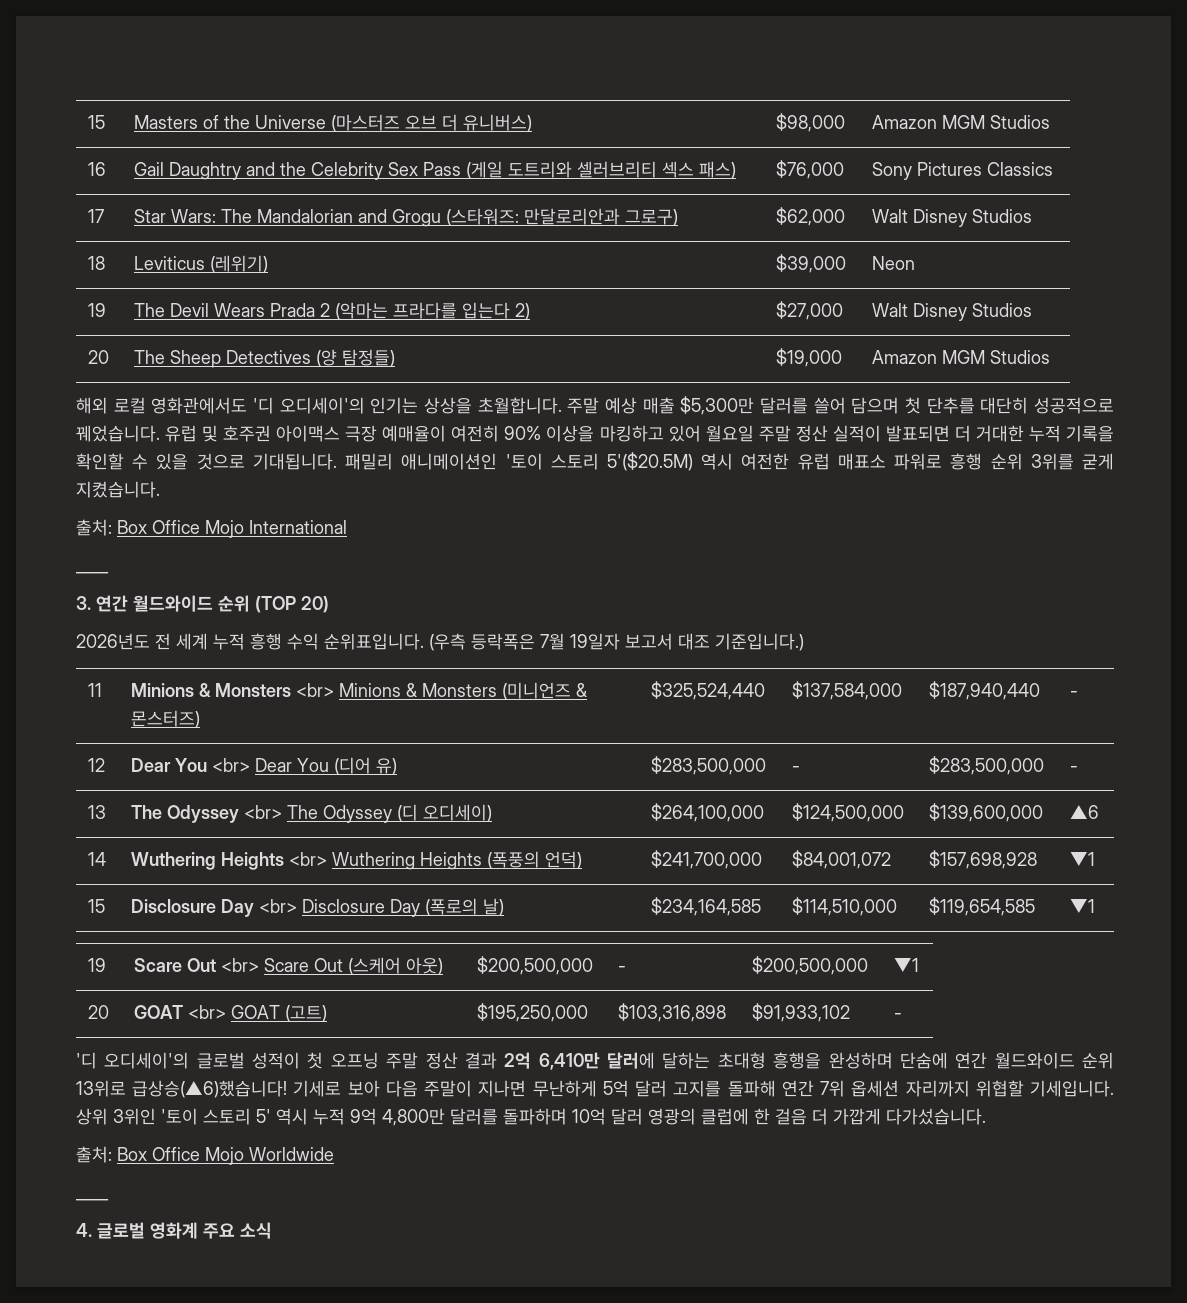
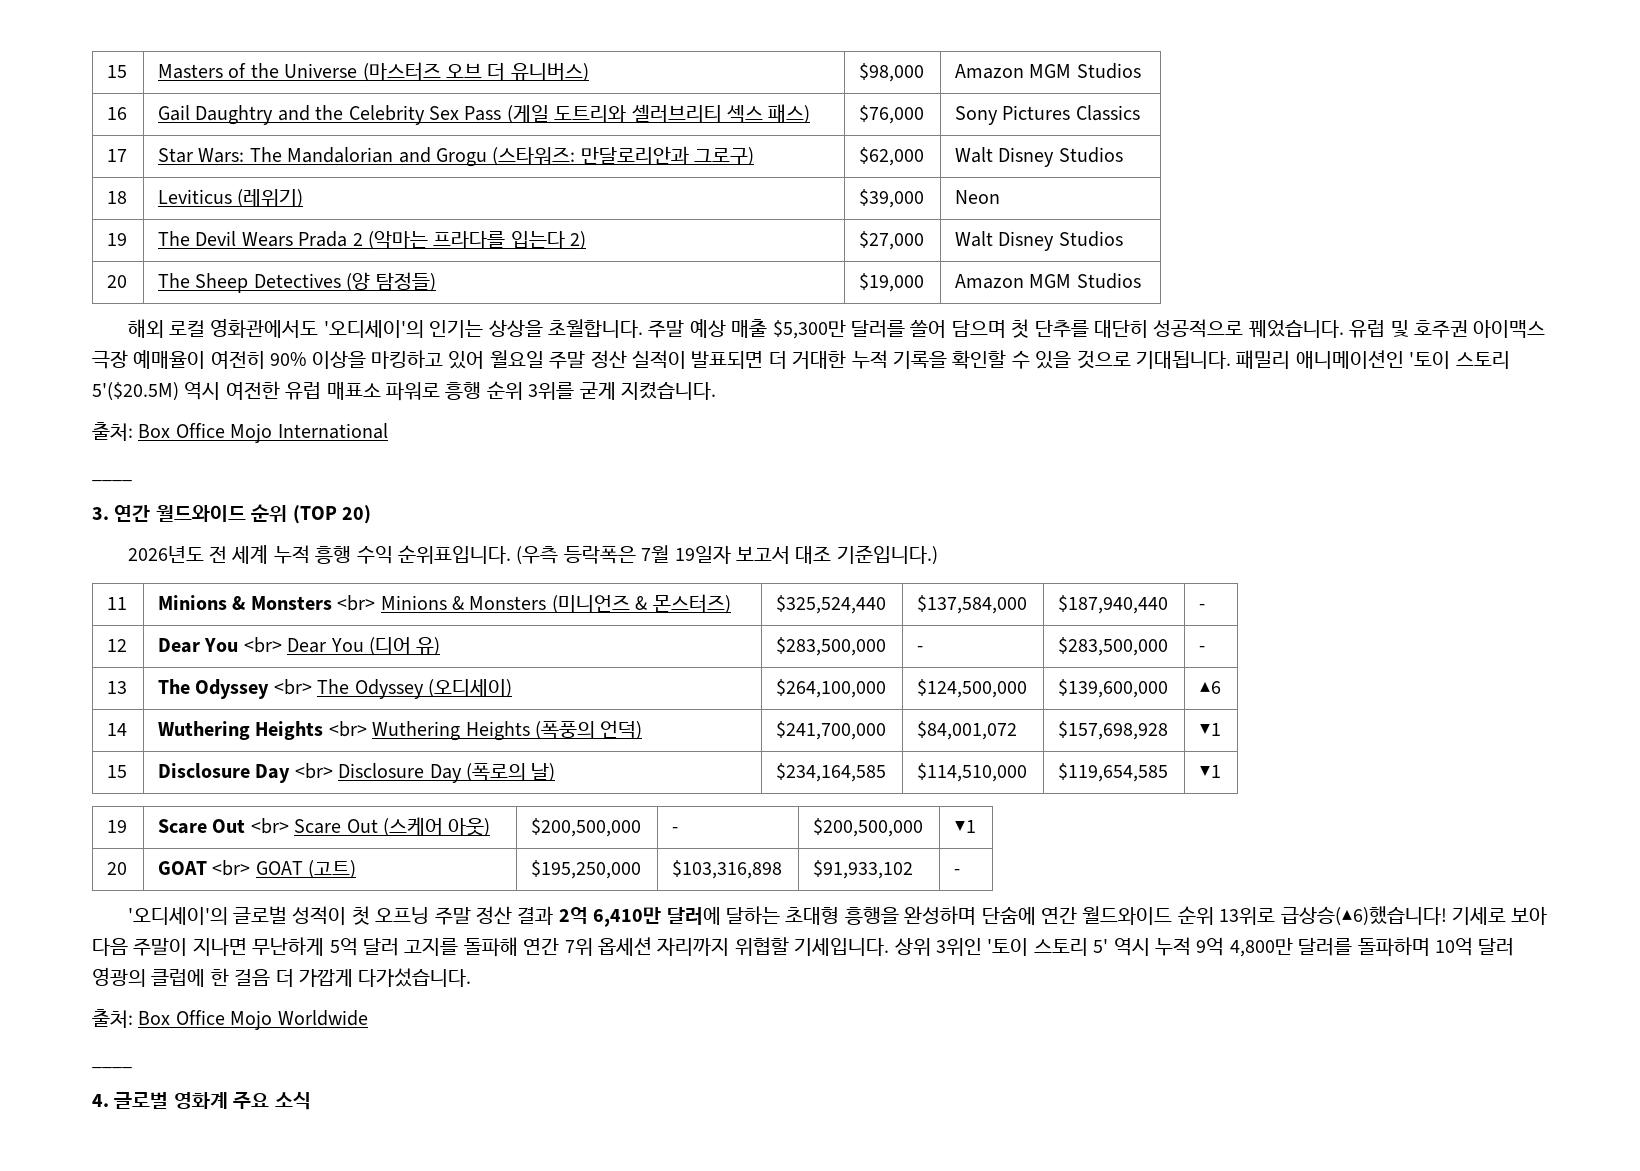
- 해외 로컬 영화관에서도 '디 오디세이'의 인기는 상상을 초월합니다.
+ 해외 로컬 영화관에서도 '오디세이'의 인기는 상상을 초월합니다.
- 13 | The Odyssey <br> The Odyssey (디 오디세이) | $264,100,000 | $124,500,000 | $139,600,000 | ▲6
+ 13 | The Odyssey <br> The Odyssey (오디세이) | $264,100,000 | $124,500,000 | $139,600,000 | ▲6
- '디 오디세이'의 글로벌 성적이 첫 오프닝 주말 정산 결과 2억 6,410만 달러에 달하는 초대형 흥행을 완성하며 단숨에 연간 월드와이드 순위 13위로 급상승(▲6)했습니다!
+ '오디세이'의 글로벌 성적이 첫 오프닝 주말 정산 결과 2억 6,410만 달러에 달하는 초대형 흥행을 완성하며 단숨에 연간 월드와이드 순위 13위로 급상승(▲6)했습니다!

